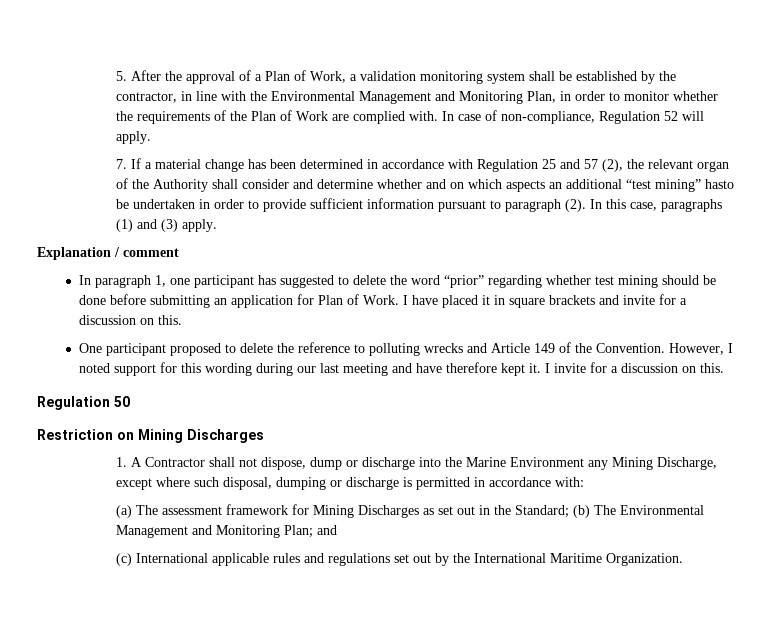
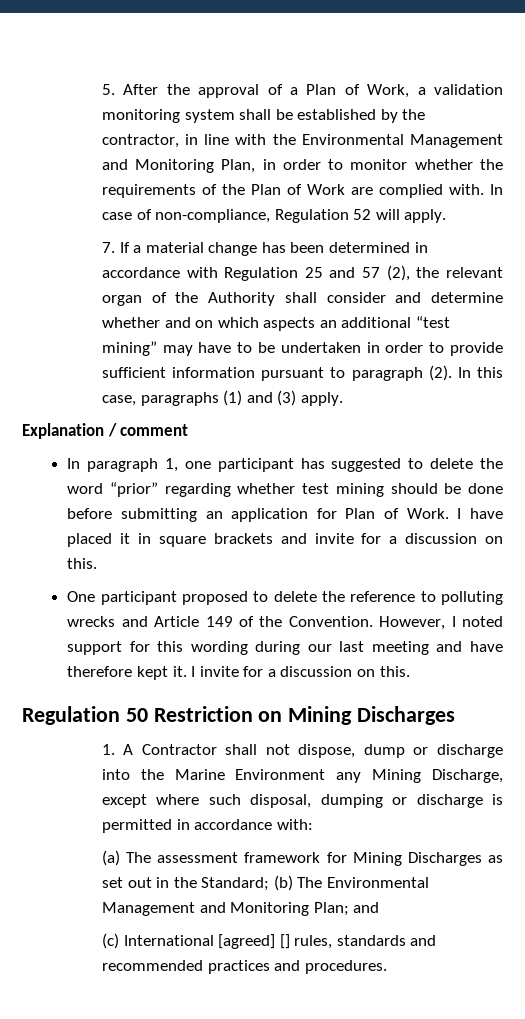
- 7. If a material change has been determined in accordance with Regulation 25 and 57 (2), the relevant organ of the Authority shall consider and determine whether and on which aspects an additional “test mining” hasto be undertaken in order to provide sufficient information pursuant to paragraph (2).
+ 7. If a material change has been determined in accordance with Regulation 25 and 57 (2), the relevant organ of the Authority shall consider and determine whether and on which aspects an additional “test mining” may have to be undertaken in order to provide sufficient information pursuant to paragraph (2).
- Regulation 50
- Restriction on Mining Discharges
+ Regulation 50 Restriction on Mining Discharges
- (c) International applicable rules and regulations set out by the International Maritime Organization.
+ (c) International [agreed] [] rules, standards and recommended practices and procedures.

